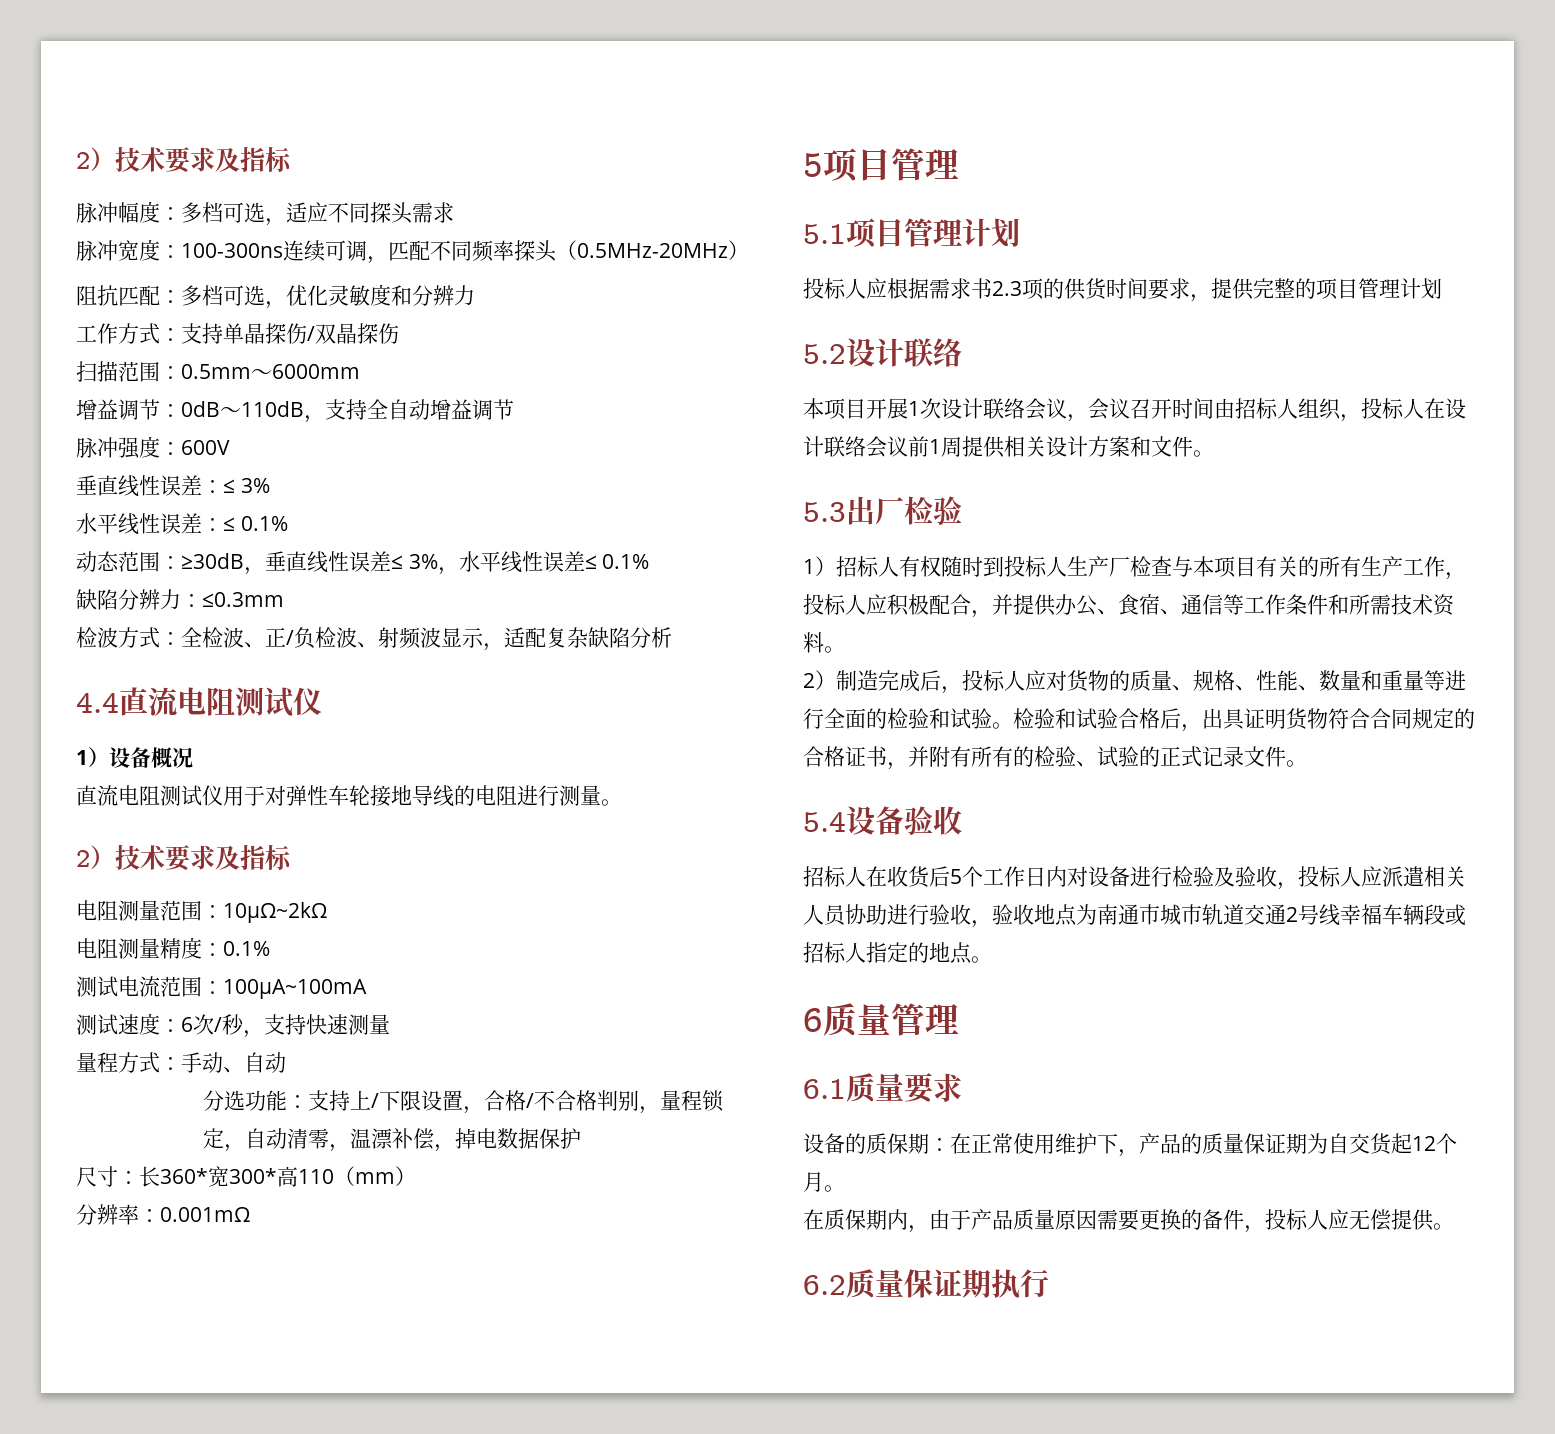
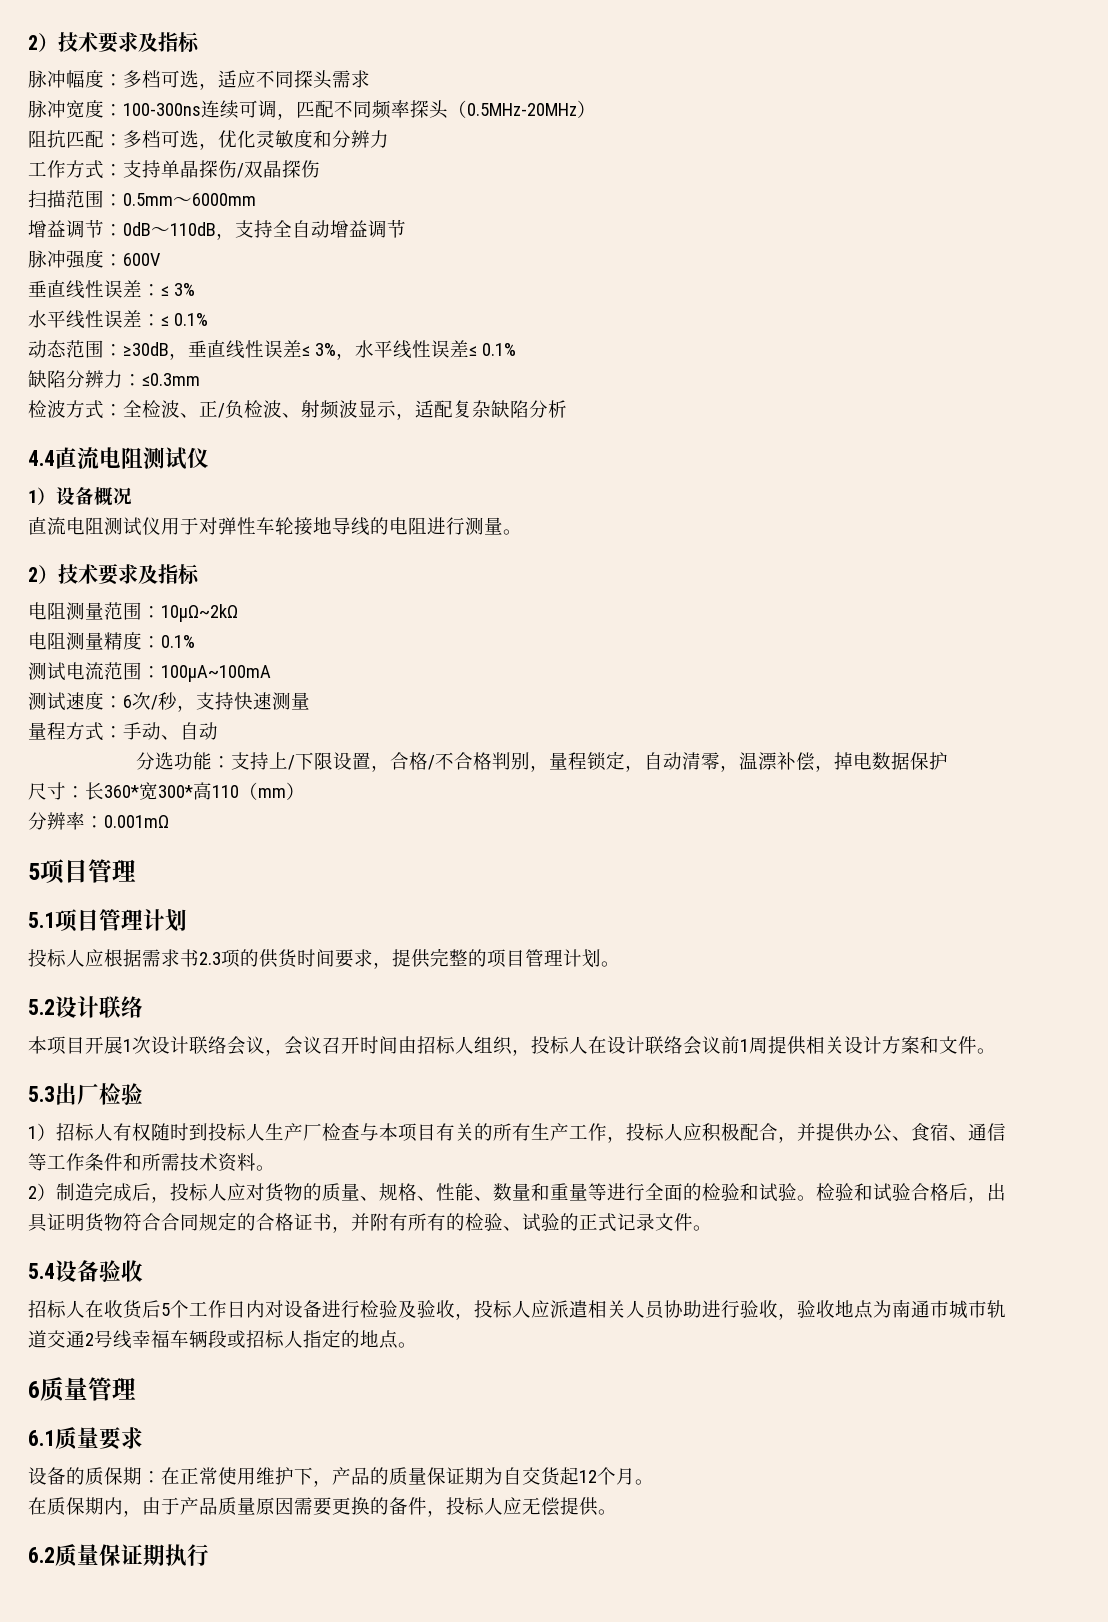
- 投标人应根据需求书2.3项的供货时间要求，提供完整的项目管理计划
+ 投标人应根据需求书2.3项的供货时间要求，提供完整的项目管理计划。

